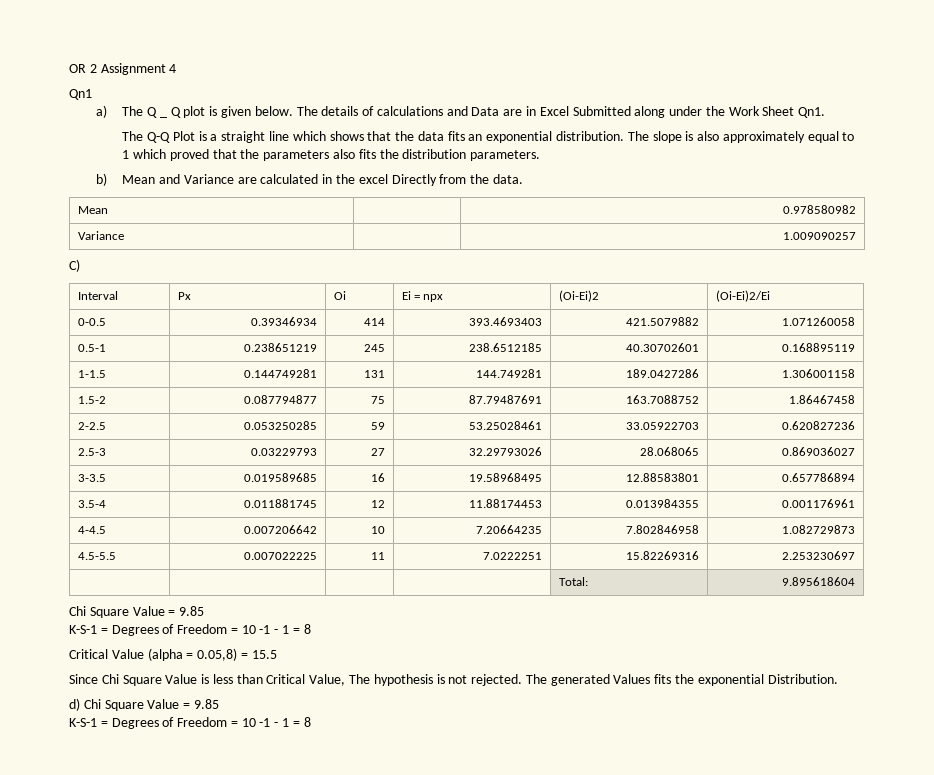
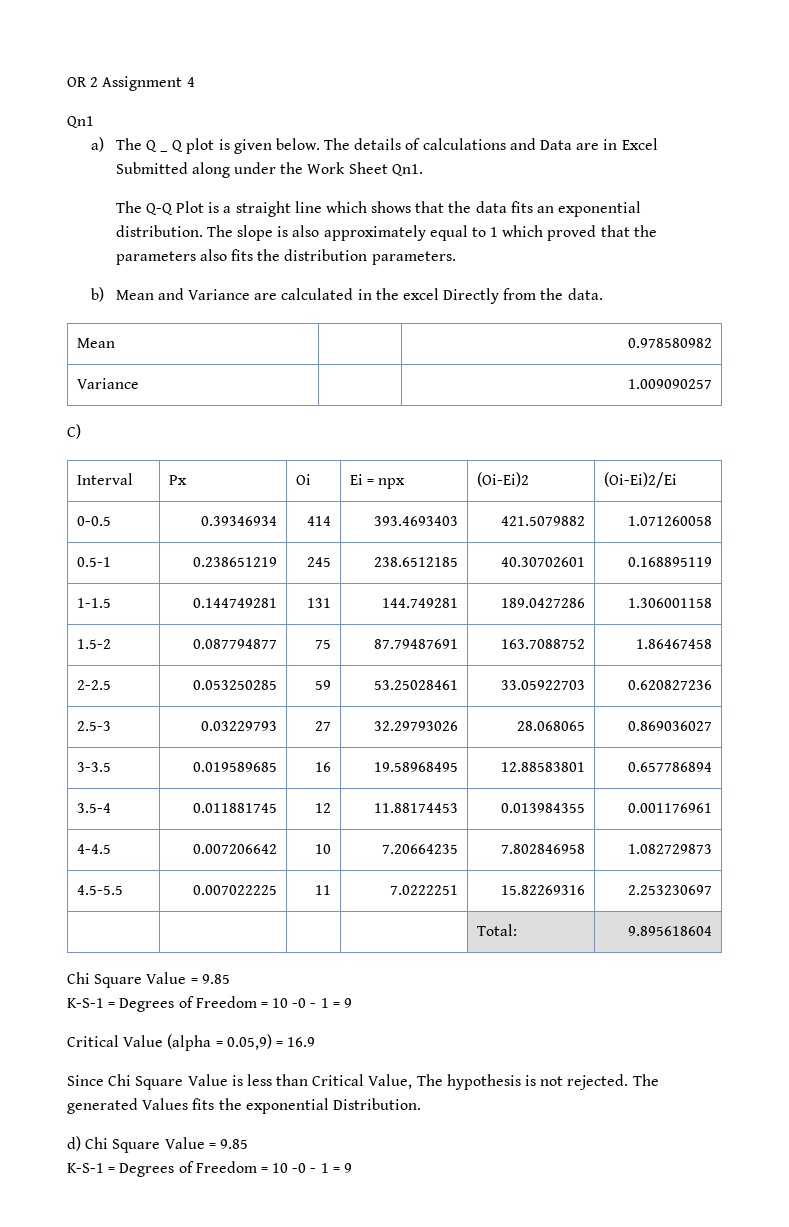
  | | | | Total: | 9.895618604
  Chi Square Value = 9.85
- K-S-1 = Degrees of Freedom = 10 -1 - 1 = 8
+ K-S-1 = Degrees of Freedom = 10 -0 - 1 = 9
- Critical Value (alpha = 0.05,8) = 15.5
+ Critical Value (alpha = 0.05,9) = 16.9
  d) Chi Square Value = 9.85
- K-S-1 = Degrees of Freedom = 10 -1 - 1 = 8
+ K-S-1 = Degrees of Freedom = 10 -0 - 1 = 9

